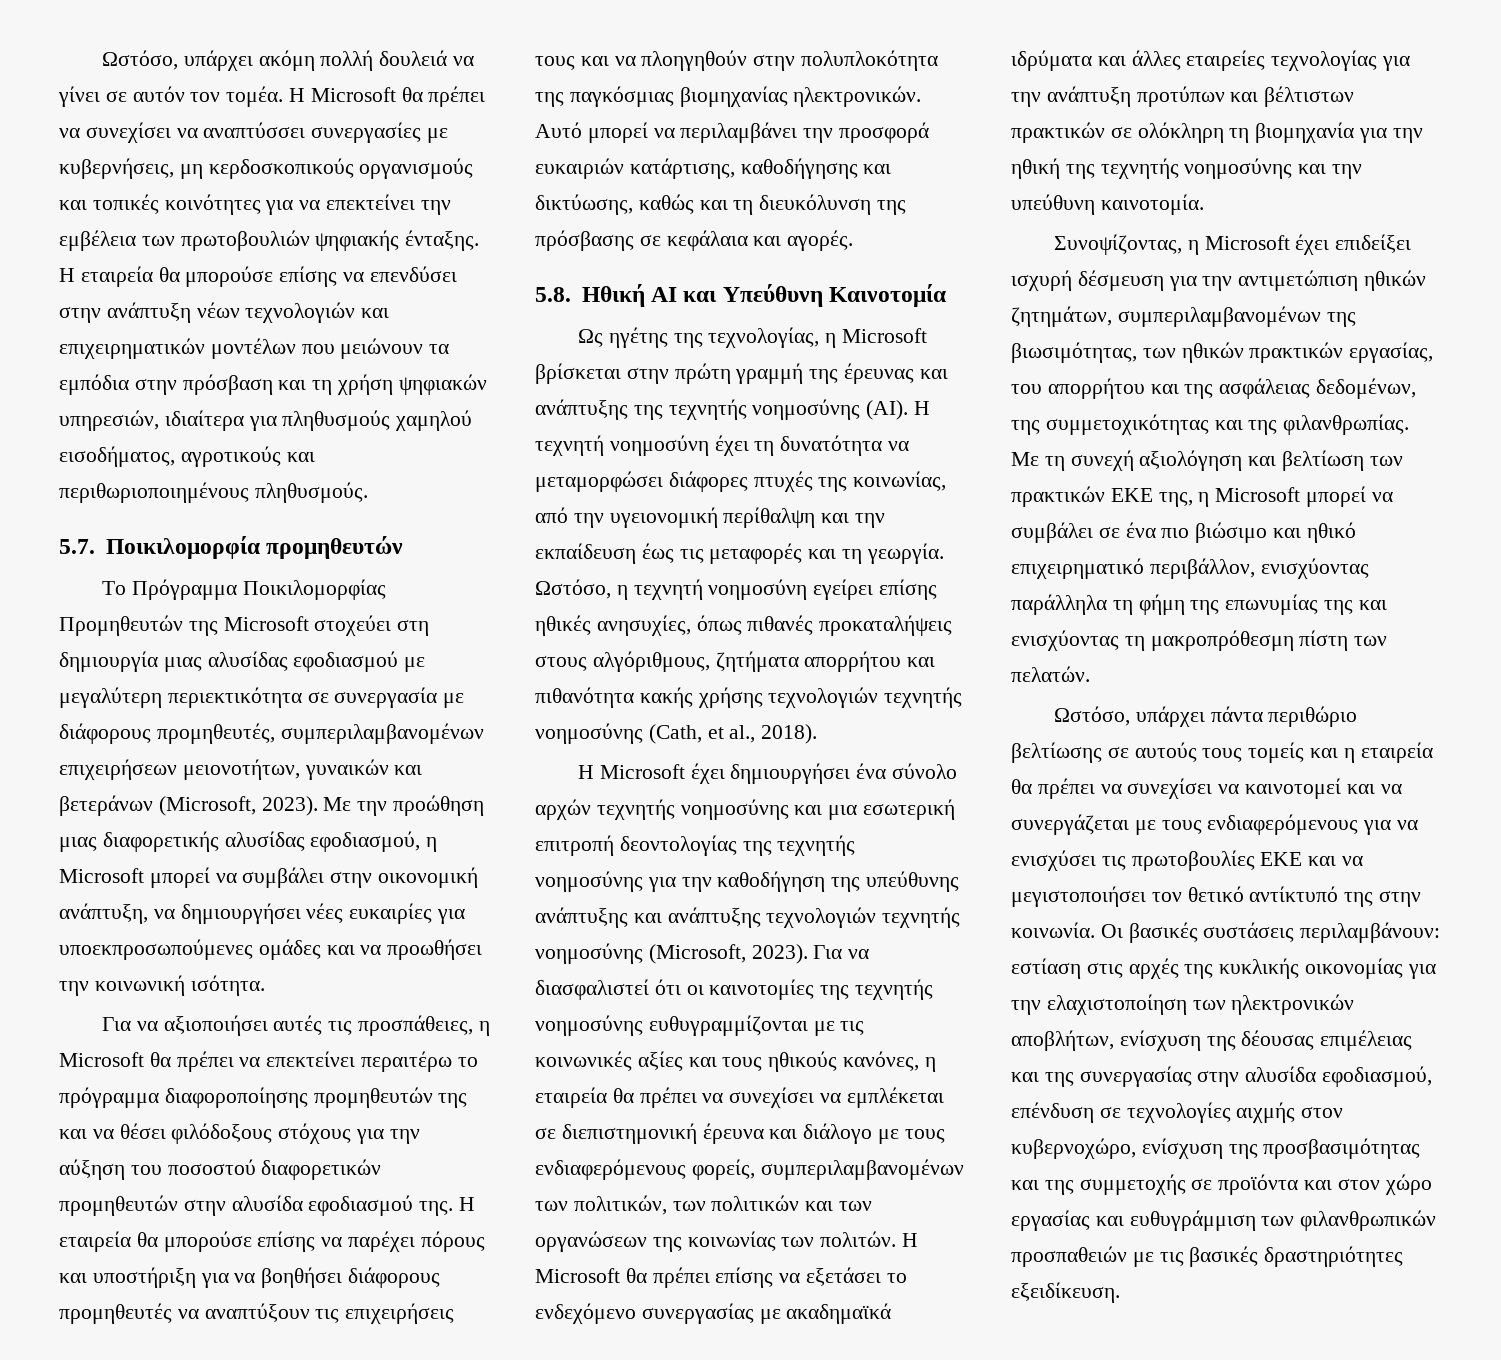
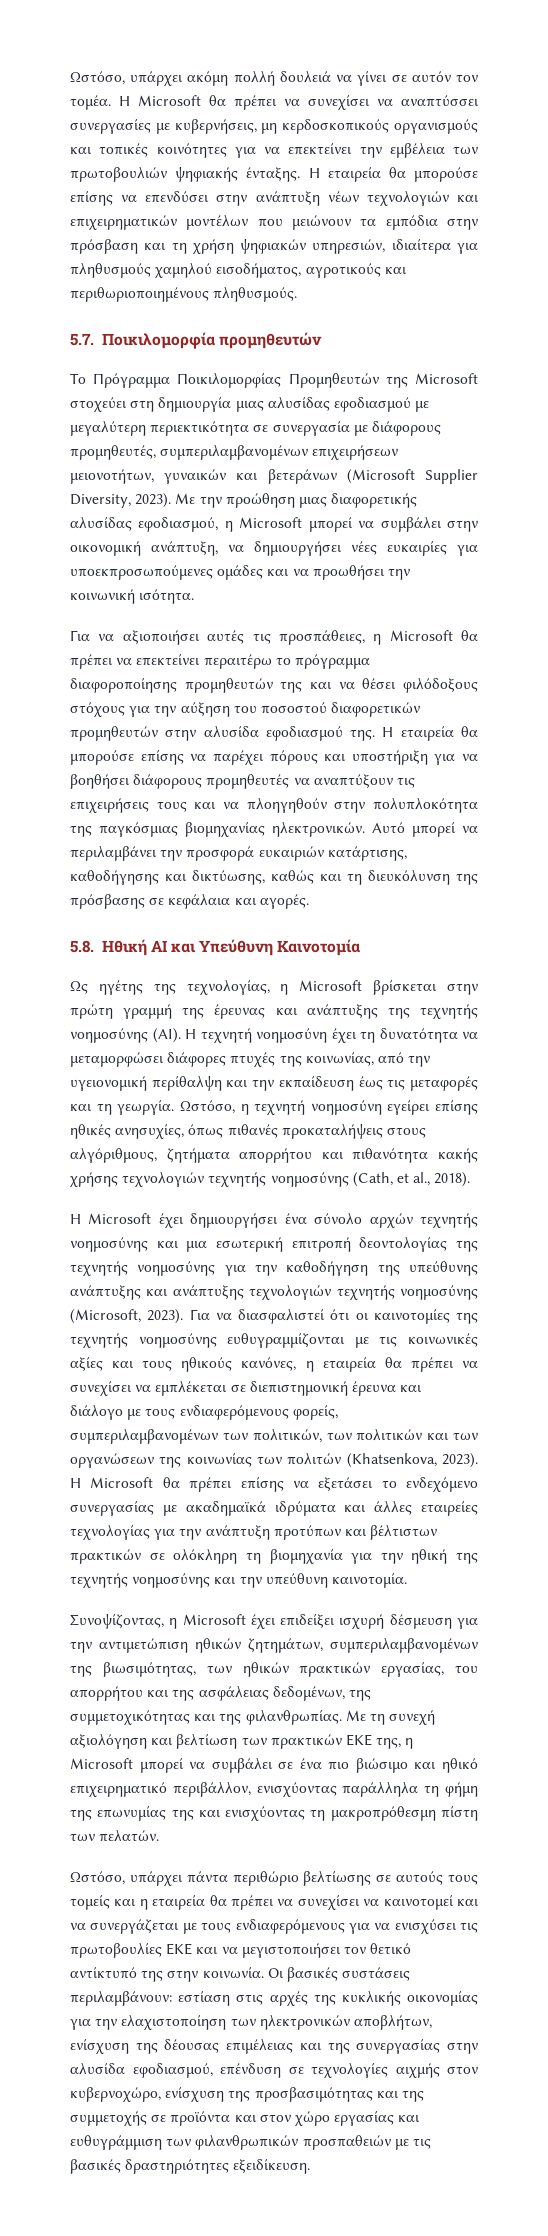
- Το Πρόγραμμα Ποικιλομορφίας Προμηθευτών της Microsoft στοχεύει στη δημιουργία μιας αλυσίδας εφοδιασμού με μεγαλύτερη περιεκτικότητα σε συνεργασία με διάφορους προμηθευτές, συμπεριλαμβανομένων επιχειρήσεων μειονοτήτων, γυναικών και βετεράνων (Microsoft, 2023).
+ Το Πρόγραμμα Ποικιλομορφίας Προμηθευτών της Microsoft στοχεύει στη δημιουργία μιας αλυσίδας εφοδιασμού με μεγαλύτερη περιεκτικότητα σε συνεργασία με διάφορους προμηθευτές, συμπεριλαμβανομένων επιχειρήσεων μειονοτήτων, γυναικών και βετεράνων (Microsoft Supplier Diversity, 2023).
- Για να διασφαλιστεί ότι οι καινοτομίες της τεχνητής νοημοσύνης ευθυγραμμίζονται με τις κοινωνικές αξίες και τους ηθικούς κανόνες, η εταιρεία θα πρέπει να συνεχίσει να εμπλέκεται σε διεπιστημονική έρευνα και διάλογο με τους ενδιαφερόμενους φορείς, συμπεριλαμβανομένων των πολιτικών, των πολιτικών και των οργανώσεων της κοινωνίας των πολιτών.
+ Για να διασφαλιστεί ότι οι καινοτομίες της τεχνητής νοημοσύνης ευθυγραμμίζονται με τις κοινωνικές αξίες και τους ηθικούς κανόνες, η εταιρεία θα πρέπει να συνεχίσει να εμπλέκεται σε διεπιστημονική έρευνα και διάλογο με τους ενδιαφερόμενους φορείς, συμπεριλαμβανομένων των πολιτικών, των πολιτικών και των οργανώσεων της κοινωνίας των πολιτών (Khatsenkova, 2023).

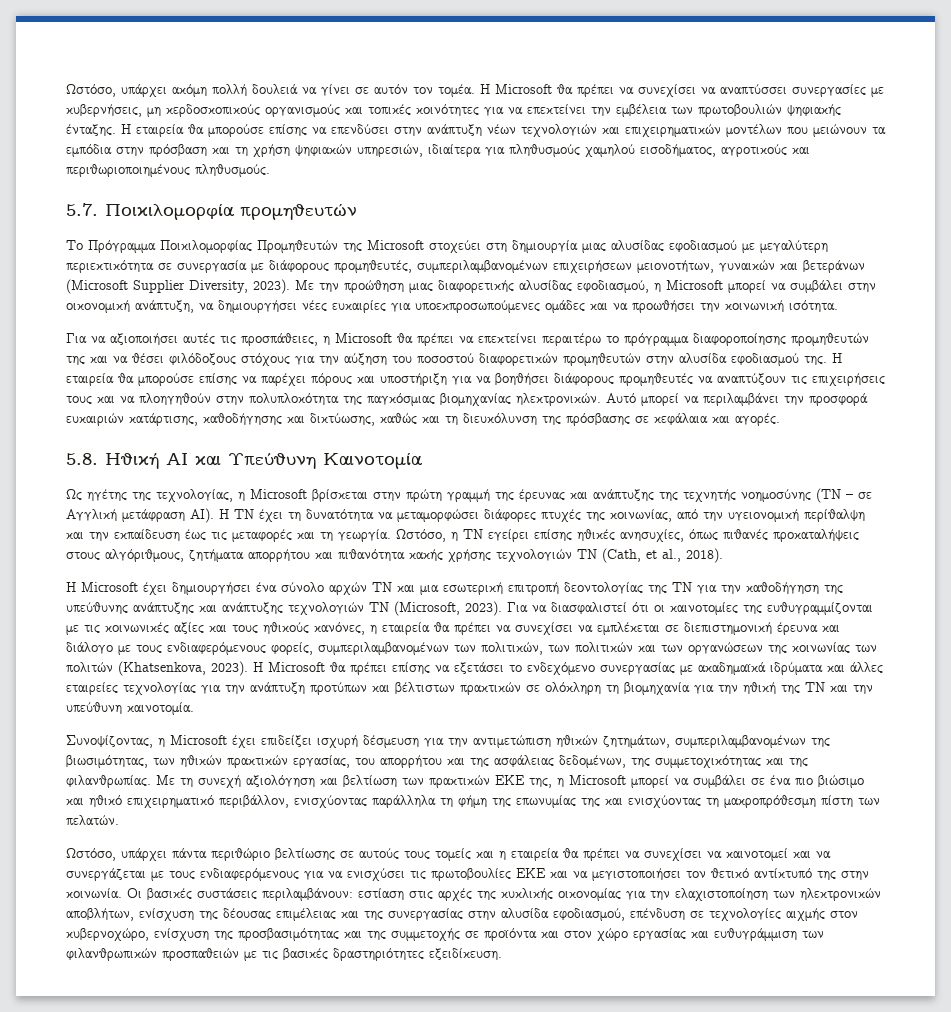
- Ως ηγέτης της τεχνολογίας, η Microsoft βρίσκεται στην πρώτη γραμμή της έρευνας και ανάπτυξης της τεχνητής νοημοσύνης (AI). Η τεχνητή νοημοσύνη έχει τη δυνατότητα να μεταμορφώσει διάφορες πτυχές της κοινωνίας, από την υγειονομική περίθαλψη και την εκπαίδευση έως τις μεταφορές και τη γεωργία.
+ Ως ηγέτης της τεχνολογίας, η Microsoft βρίσκεται στην πρώτη γραμμή της έρευνας και ανάπτυξης της τεχνητής νοημοσύνης (ΤΝ – σε Αγγλική μετάφραση AI). Η ΤΝ έχει τη δυνατότητα να μεταμορφώσει διάφορες πτυχές της κοινωνίας, από την υγειονομική περίθαλψη και την εκπαίδευση έως τις μεταφορές και τη γεωργία.
- Ωστόσο, η τεχνητή νοημοσύνη εγείρει επίσης ηθικές ανησυχίες, όπως πιθανές προκαταλήψεις στους αλγόριθμους, ζητήματα απορρήτου και πιθανότητα κακής χρήσης τεχνολογιών τεχνητής νοημοσύνης (Cath, et al., 2018).
+ Ωστόσο, η ΤΝ εγείρει επίσης ηθικές ανησυχίες, όπως πιθανές προκαταλήψεις στους αλγόριθμους, ζητήματα απορρήτου και πιθανότητα κακής χρήσης τεχνολογιών ΤΝ (Cath, et al., 2018).
- Η Microsoft έχει δημιουργήσει ένα σύνολο αρχών τεχνητής νοημοσύνης και μια εσωτερική επιτροπή δεοντολογίας της τεχνητής νοημοσύνης για την καθοδήγηση της υπεύθυνης ανάπτυξης και ανάπτυξης τεχνολογιών τεχνητής νοημοσύνης (Microsoft, 2023).
+ Η Microsoft έχει δημιουργήσει ένα σύνολο αρχών ΤΝ και μια εσωτερική επιτροπή δεοντολογίας της ΤΝ για την καθοδήγηση της υπεύθυνης ανάπτυξης και ανάπτυξης τεχνολογιών ΤΝ (Microsoft, 2023).
- Για να διασφαλιστεί ότι οι καινοτομίες της τεχνητής νοημοσύνης ευθυγραμμίζονται με τις κοινωνικές αξίες και τους ηθικούς κανόνες, η εταιρεία θα πρέπει να συνεχίσει να εμπλέκεται σε διεπιστημονική έρευνα και διάλογο με τους ενδιαφερόμενους φορείς, συμπεριλαμβανομένων των πολιτικών, των πολιτικών και των οργανώσεων της κοινωνίας των πολιτών (Khatsenkova, 2023).
+ Για να διασφαλιστεί ότι οι καινοτομίες της ευθυγραμμίζονται με τις κοινωνικές αξίες και τους ηθικούς κανόνες, η εταιρεία θα πρέπει να συνεχίσει να εμπλέκεται σε διεπιστημονική έρευνα και διάλογο με τους ενδιαφερόμενους φορείς, συμπεριλαμβανομένων των πολιτικών, των πολιτικών και των οργανώσεων της κοινωνίας των πολιτών (Khatsenkova, 2023).
- Η Microsoft θα πρέπει επίσης να εξετάσει το ενδεχόμενο συνεργασίας με ακαδημαϊκά ιδρύματα και άλλες εταιρείες τεχνολογίας για την ανάπτυξη προτύπων και βέλτιστων πρακτικών σε ολόκληρη τη βιομηχανία για την ηθική της τεχνητής νοημοσύνης και την υπεύθυνη καινοτομία.
+ Η Microsoft θα πρέπει επίσης να εξετάσει το ενδεχόμενο συνεργασίας με ακαδημαϊκά ιδρύματα και άλλες εταιρείες τεχνολογίας για την ανάπτυξη προτύπων και βέλτιστων πρακτικών σε ολόκληρη τη βιομηχανία για την ηθική της ΤΝ και την υπεύθυνη καινοτομία.

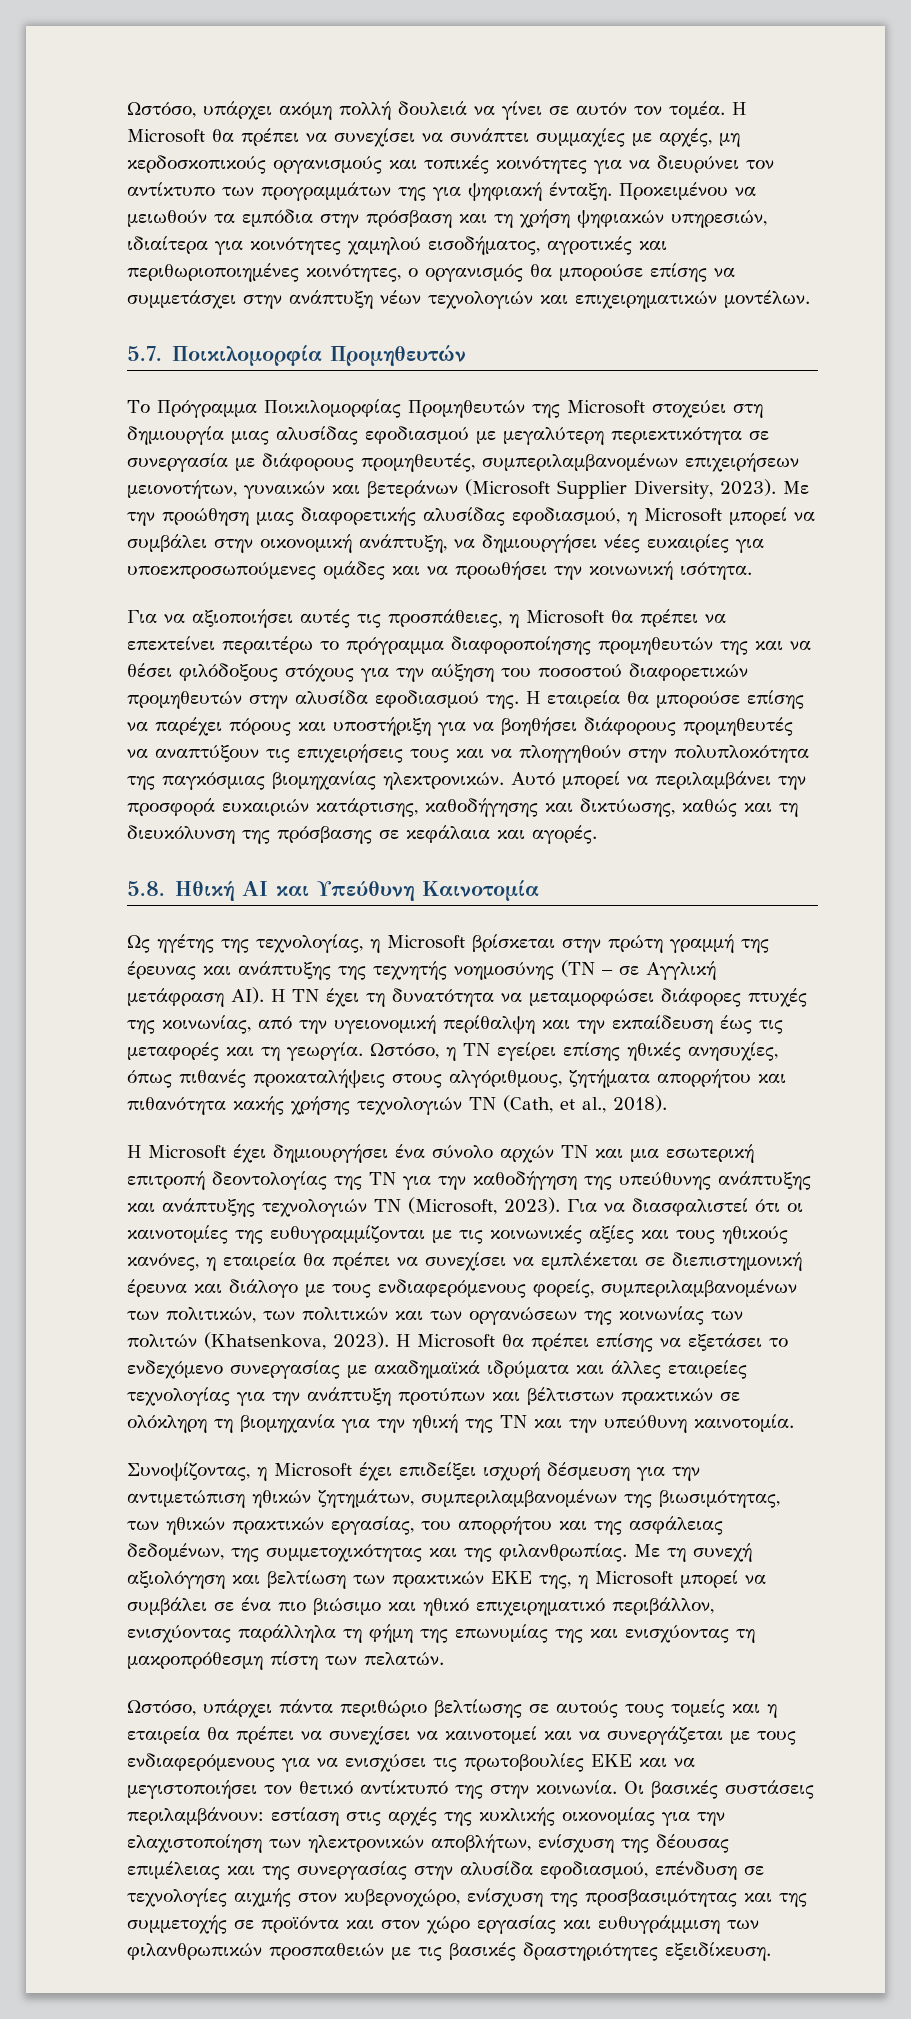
- Η Microsoft θα πρέπει να συνεχίσει να αναπτύσσει συνεργασίες με κυβερνήσεις, μη κερδοσκοπικούς οργανισμούς και τοπικές κοινότητες για να επεκτείνει την εμβέλεια των πρωτοβουλιών ψηφιακής ένταξης. Η εταιρεία θα μπορούσε επίσης να επενδύσει στην ανάπτυξη νέων τεχνολογιών και επιχειρηματικών μοντέλων που μειώνουν τα εμπόδια στην πρόσβαση και τη χρήση ψηφιακών υπηρεσιών, ιδιαίτερα για πληθυσμούς χαμηλού εισοδήματος, αγροτικούς και περιθωριοποιημένους πληθυσμούς.
+ Η Microsoft θα πρέπει να συνεχίσει να συνάπτει συμμαχίες με αρχές, μη κερδοσκοπικούς οργανισμούς και τοπικές κοινότητες για να διευρύνει τον αντίκτυπο των προγραμμάτων της για ψηφιακή ένταξη. Προκειμένου να μειωθούν τα εμπόδια στην πρόσβαση και τη χρήση ψηφιακών υπηρεσιών, ιδιαίτερα για κοινότητες χαμηλού εισοδήματος, αγροτικές και περιθωριοποιημένες κοινότητες, ο οργανισμός θα μπορούσε επίσης να συμμετάσχει στην ανάπτυξη νέων τεχνολογιών και επιχειρηματικών μοντέλων.
- 5.7. Ποικιλομορφία προμηθευτών
+ 5.7. Ποικιλομορφία Προμηθευτών

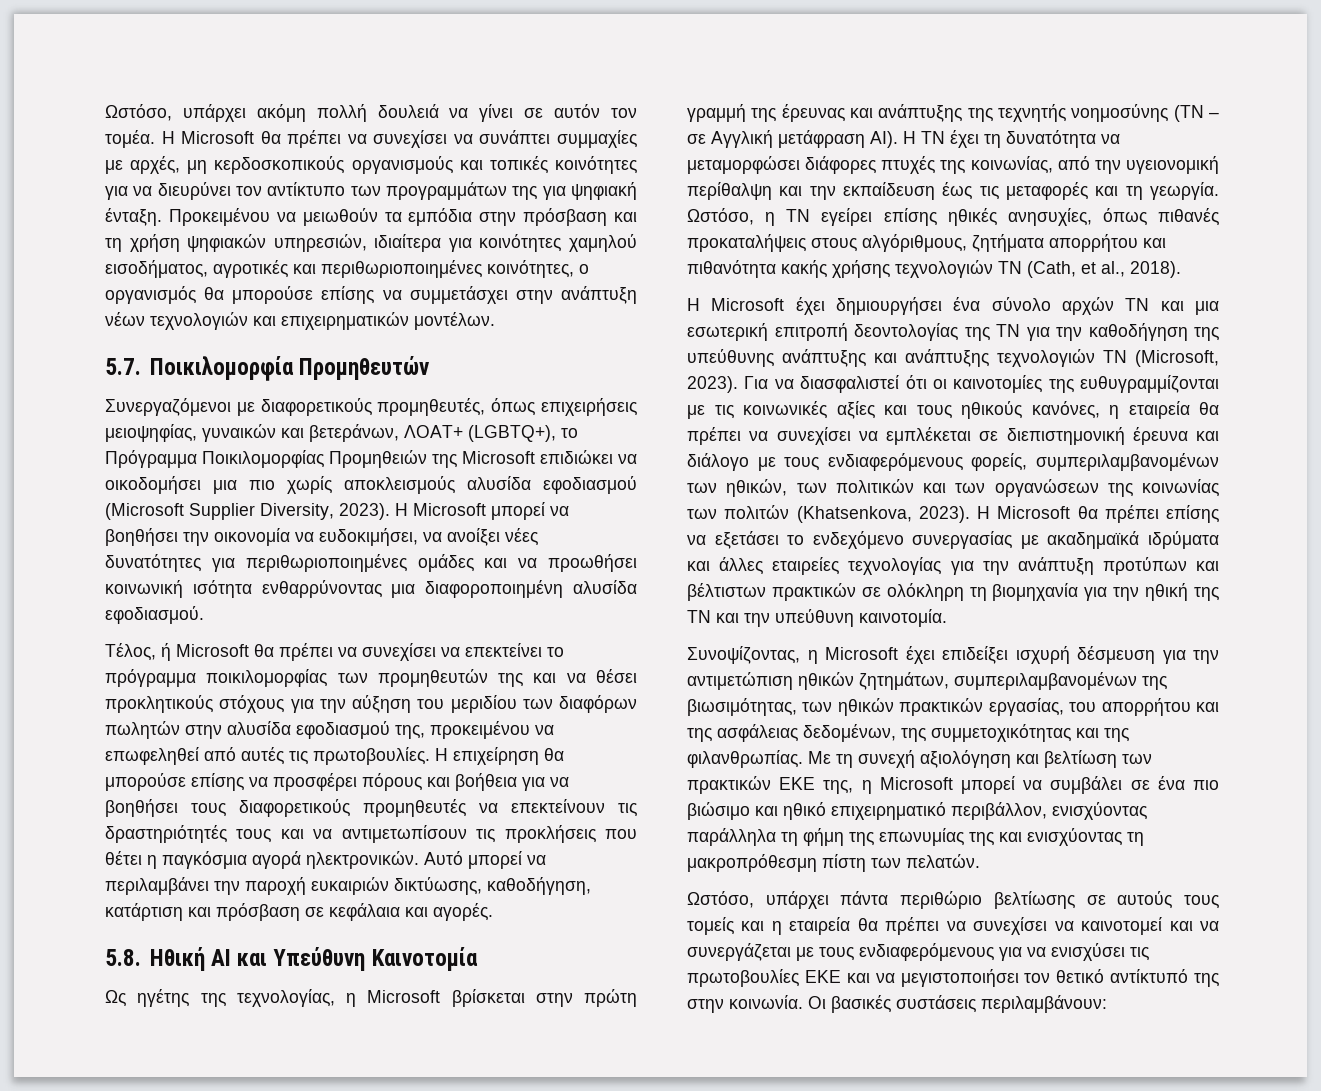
- Το Πρόγραμμα Ποικιλομορφίας Προμηθευτών της Microsoft στοχεύει στη δημιουργία μιας αλυσίδας εφοδιασμού με μεγαλύτερη περιεκτικότητα σε συνεργασία με διάφορους προμηθευτές, συμπεριλαμβανομένων επιχειρήσεων μειονοτήτων, γυναικών και βετεράνων (Microsoft Supplier Diversity, 2023). Με την προώθηση μιας διαφορετικής αλυσίδας εφοδιασμού, η Microsoft μπορεί να συμβάλει στην οικονομική ανάπτυξη, να δημιουργήσει νέες ευκαιρίες για υποεκπροσωπούμενες ομάδες και να προωθήσει την κοινωνική ισότητα.
- Για να αξιοποιήσει αυτές τις προσπάθειες, η Microsoft θα πρέπει να επεκτείνει περαιτέρω το πρόγραμμα διαφοροποίησης προμηθευτών της και να θέσει φιλόδοξους στόχους για την αύξηση του ποσοστού διαφορετικών προμηθευτών στην αλυσίδα εφοδιασμού της. Η εταιρεία θα μπορούσε επίσης να παρέχει πόρους και υποστήριξη για να βοηθήσει διάφορους προμηθευτές να αναπτύξουν τις επιχειρήσεις τους και να πλοηγηθούν στην πολυπλοκότητα της παγκόσμιας βιομηχανίας ηλεκτρονικών.
+ Συνεργαζόμενοι με διαφορετικούς προμηθευτές, όπως επιχειρήσεις μειοψηφίας, γυναικών και βετεράνων, ΛΟΑΤ+ (LGBTQ+), το Πρόγραμμα Ποικιλομορφίας Προμηθειών της Microsoft επιδιώκει να οικοδομήσει μια πιο χωρίς αποκλεισμούς αλυσίδα εφοδιασμού (Microsoft Supplier Diversity, 2023). Η Microsoft μπορεί να βοηθήσει την οικονομία να ευδοκιμήσει, να ανοίξει νέες δυνατότητες για περιθωριοποιημένες ομάδες και να προωθήσει κοινωνική ισότητα ενθαρρύνοντας μια διαφοροποιημένη αλυσίδα εφοδιασμού.
+ Τέλος, ή Microsoft θα πρέπει να συνεχίσει να επεκτείνει το πρόγραμμα ποικιλομορφίας των προμηθευτών της και να θέσει προκλητικούς στόχους για την αύξηση του μεριδίου των διαφόρων πωλητών στην αλυσίδα εφοδιασμού της, προκειμένου να επωφεληθεί από αυτές τις πρωτοβουλίες. Η επιχείρηση θα μπορούσε επίσης να προσφέρει πόρους και βοήθεια για να βοηθήσει τους διαφορετικούς προμηθευτές να επεκτείνουν τις δραστηριότητές τους και να αντιμετωπίσουν τις προκλήσεις που θέτει η παγκόσμια αγορά ηλεκτρονικών.
- Αυτό μπορεί να περιλαμβάνει την προσφορά ευκαιριών κατάρτισης, καθοδήγησης και δικτύωσης, καθώς και τη διευκόλυνση της πρόσβασης σε κεφάλαια και αγορές.
+ Αυτό μπορεί να περιλαμβάνει την παροχή ευκαιριών δικτύωσης, καθοδήγηση, κατάρτιση και πρόσβαση σε κεφάλαια και αγορές.
- Για να διασφαλιστεί ότι οι καινοτομίες της ευθυγραμμίζονται με τις κοινωνικές αξίες και τους ηθικούς κανόνες, η εταιρεία θα πρέπει να συνεχίσει να εμπλέκεται σε διεπιστημονική έρευνα και διάλογο με τους ενδιαφερόμενους φορείς, συμπεριλαμβανομένων των πολιτικών, των πολιτικών και των οργανώσεων της κοινωνίας των πολιτών (Khatsenkova, 2023).
+ Για να διασφαλιστεί ότι οι καινοτομίες της ευθυγραμμίζονται με τις κοινωνικές αξίες και τους ηθικούς κανόνες, η εταιρεία θα πρέπει να συνεχίσει να εμπλέκεται σε διεπιστημονική έρευνα και διάλογο με τους ενδιαφερόμενους φορείς, συμπεριλαμβανομένων των ηθικών, των πολιτικών και των οργανώσεων της κοινωνίας των πολιτών (Khatsenkova, 2023).
- Οι βασικές συστάσεις περιλαμβάνουν: εστίαση στις αρχές της κυκλικής οικονομίας για την ελαχιστοποίηση των ηλεκτρονικών αποβλήτων, ενίσχυση της δέουσας επιμέλειας και της συνεργασίας στην αλυσίδα εφοδιασμού, επένδυση σε τεχνολογίες αιχμής στον κυβερνοχώρο, ενίσχυση της προσβασιμότητας και της συμμετοχής σε προϊόντα και στον χώρο εργασίας και ευθυγράμμιση των φιλανθρωπικών προσπαθειών με τις βασικές δραστηριότητες εξειδίκευση.
+ Οι βασικές συστάσεις περιλαμβάνουν:

